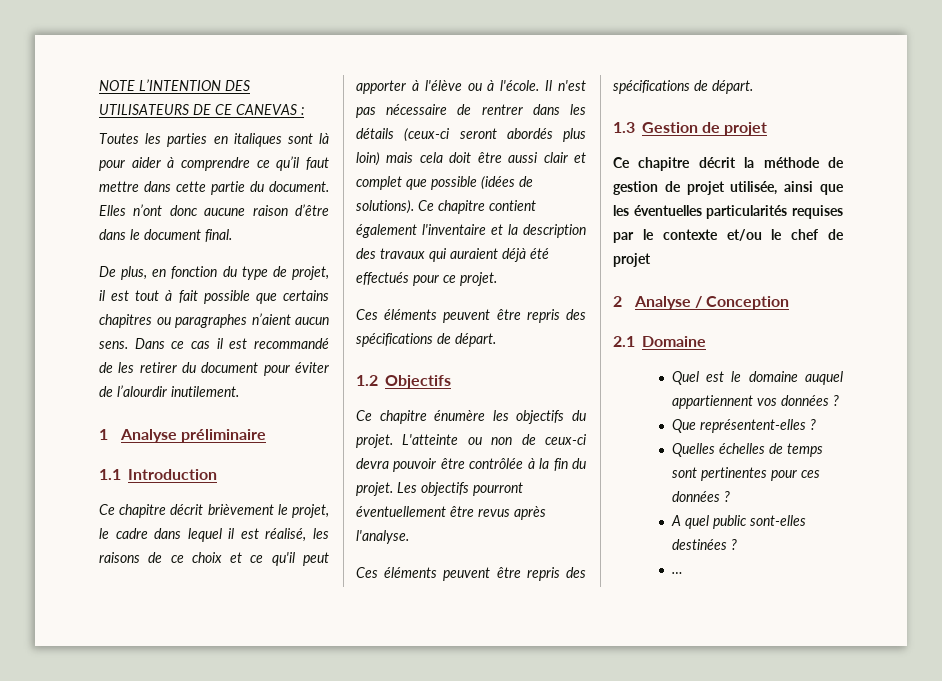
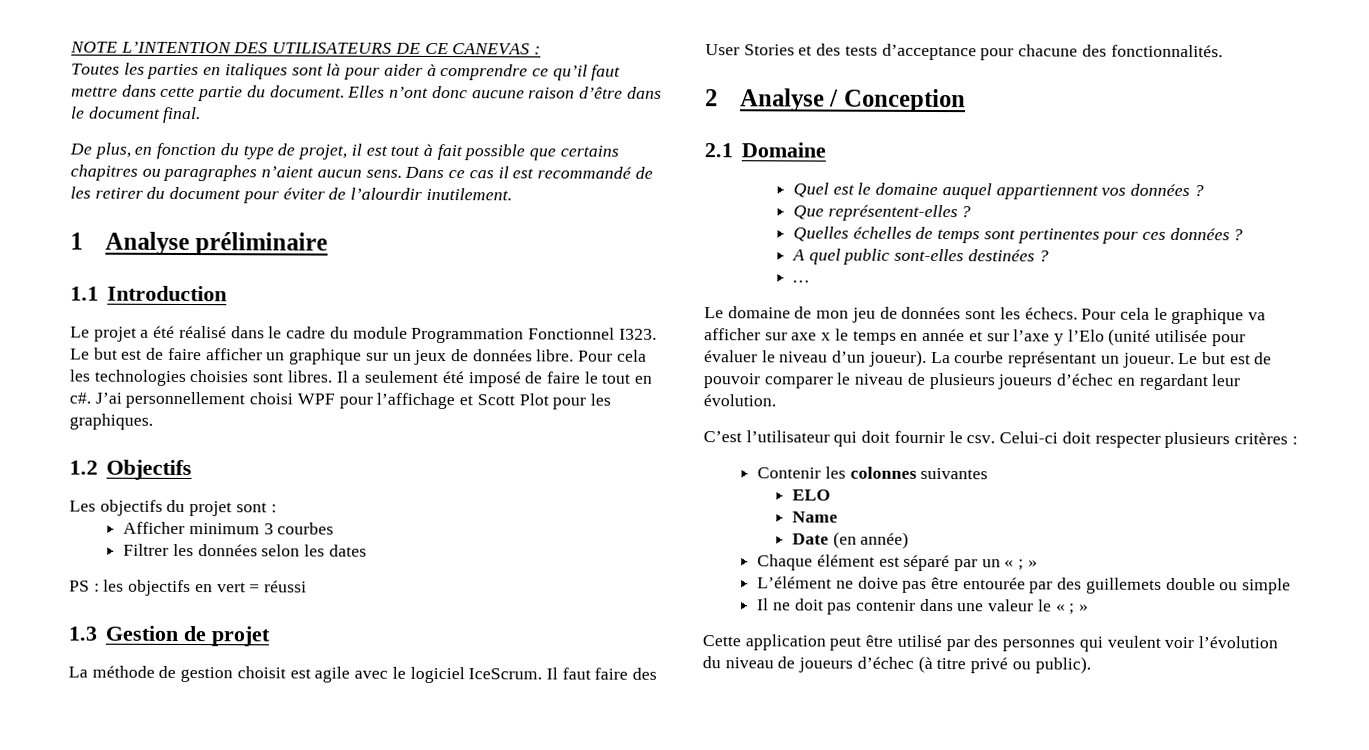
- Ce chapitre décrit brièvement le projet, le cadre dans lequel il est réalisé, les raisons de ce choix et ce qu'il peut apporter à l'élève ou à l'école. Il n'est pas nécessaire de rentrer dans les détails (ceux-ci seront abordés plus loin) mais cela doit être aussi clair et complet que possible (idées de solutions). Ce chapitre contient également l'inventaire et la description des travaux qui auraient déjà été effectués pour ce projet.
- Ces éléments peuvent être repris des spécifications de départ.
+ Le projet a été réalisé dans le cadre du module Programmation Fonctionnel I323. Le but est de faire afficher un graphique sur un jeux de données libre. Pour cela les technologies choisies sont libres. Il a seulement été imposé de faire le tout en c#. J’ai personnellement choisi WPF pour l’affichage et Scott Plot pour les graphiques.
  1.2 Objectifs
- Ce chapitre énumère les objectifs du projet. L'atteinte ou non de ceux-ci devra pouvoir être contrôlée à la fin du projet. Les objectifs pourront éventuellement être revus après l'analyse.
- Ces éléments peuvent être repris des spécifications de départ.
+ Les objectifs du projet sont :
+ Afficher minimum 3 courbes
+ Filtrer les données selon les dates
+ PS : les objectifs en vert = réussi
  1.3 Gestion de projet
- Ce chapitre décrit la méthode de gestion de projet utilisée, ainsi que les éventuelles particularités requises par le contexte et/ou le chef de projet
+ La méthode de gestion choisit est agile avec le logiciel IceScrum. Il faut faire des User Stories et des tests d’acceptance pour chacune des fonctionnalités.
+ Le domaine de mon jeu de données sont les échecs. Pour cela le graphique va afficher sur axe x le temps en année et sur l’axe y l’Elo (unité utilisée pour évaluer le niveau d’un joueur). La courbe représentant un joueur. Le but est de pouvoir comparer le niveau de plusieurs joueurs d’échec en regardant leur évolution.
+ C’est l’utilisateur qui doit fournir le csv. Celui-ci doit respecter plusieurs critères :
+ Contenir les colonnes suivantes
+ ELO
+ Name
+ Date (en année)
+ Chaque élément est séparé par un « ; »
+ L’élément ne doive pas être entourée par des guillemets double ou simple
+ Il ne doit pas contenir dans une valeur le « ; »
+ Cette application peut être utilisé par des personnes qui veulent voir l’évolution du niveau de joueurs d’échec (à titre privé ou public).

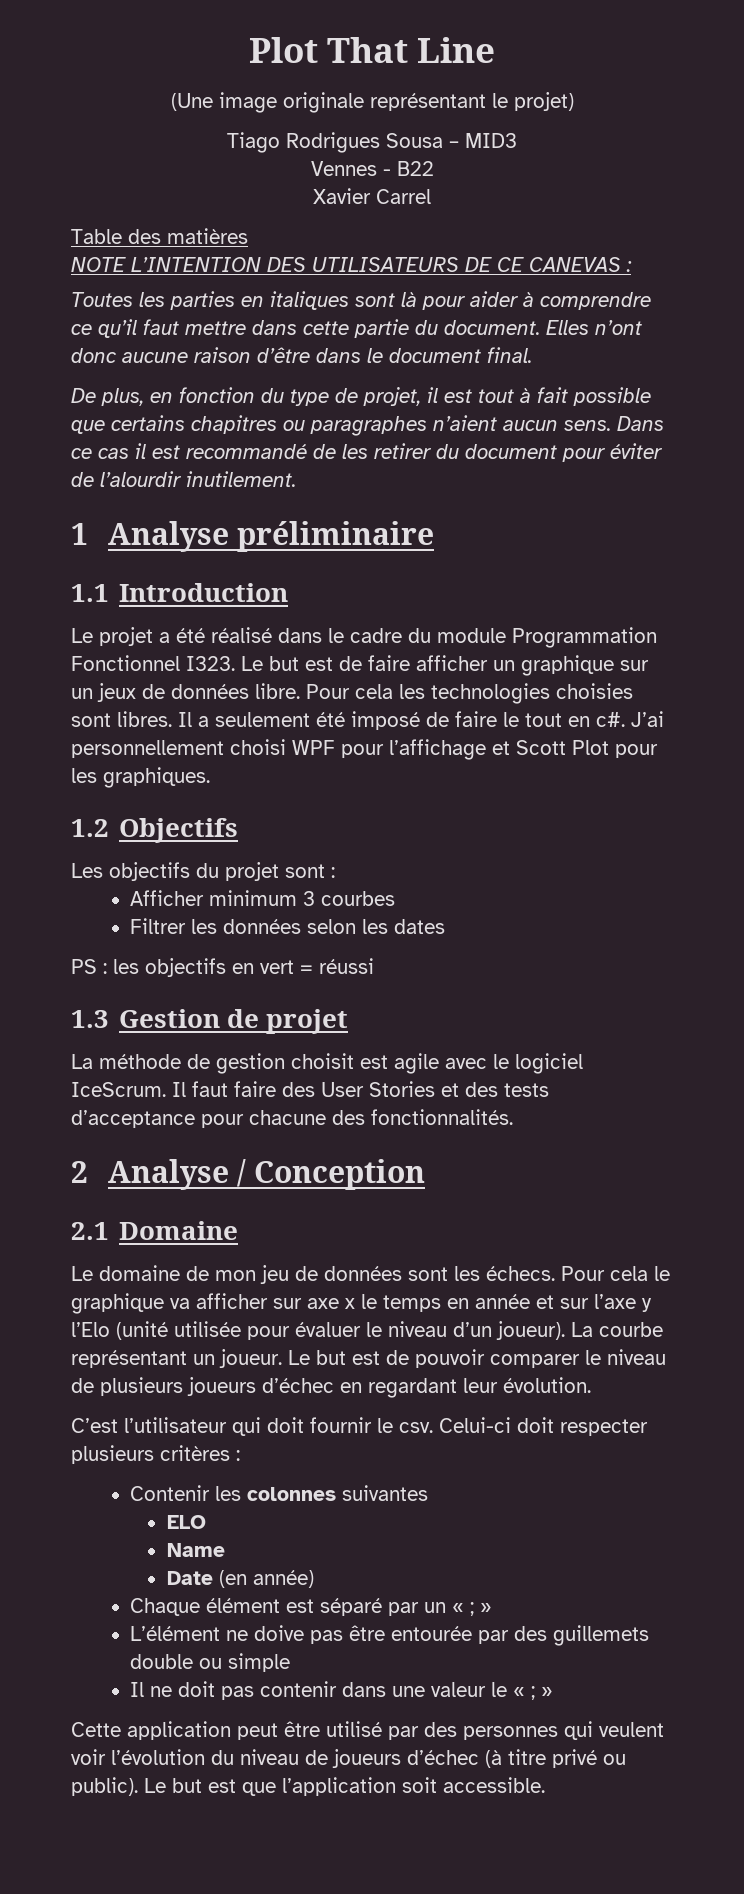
+ Plot That Line
+ (Une image originale représentant le projet)
+ Tiago Rodrigues Sousa – MID3
+ Vennes - B22
+ Xavier Carrel
+ Table des matières
- Quel est le domaine auquel appartiennent vos données ?
- Que représentent-elles ?
- Quelles échelles de temps sont pertinentes pour ces données ?
- A quel public sont-elles destinées ?
- …
+ Le but est que l’application soit accessible.

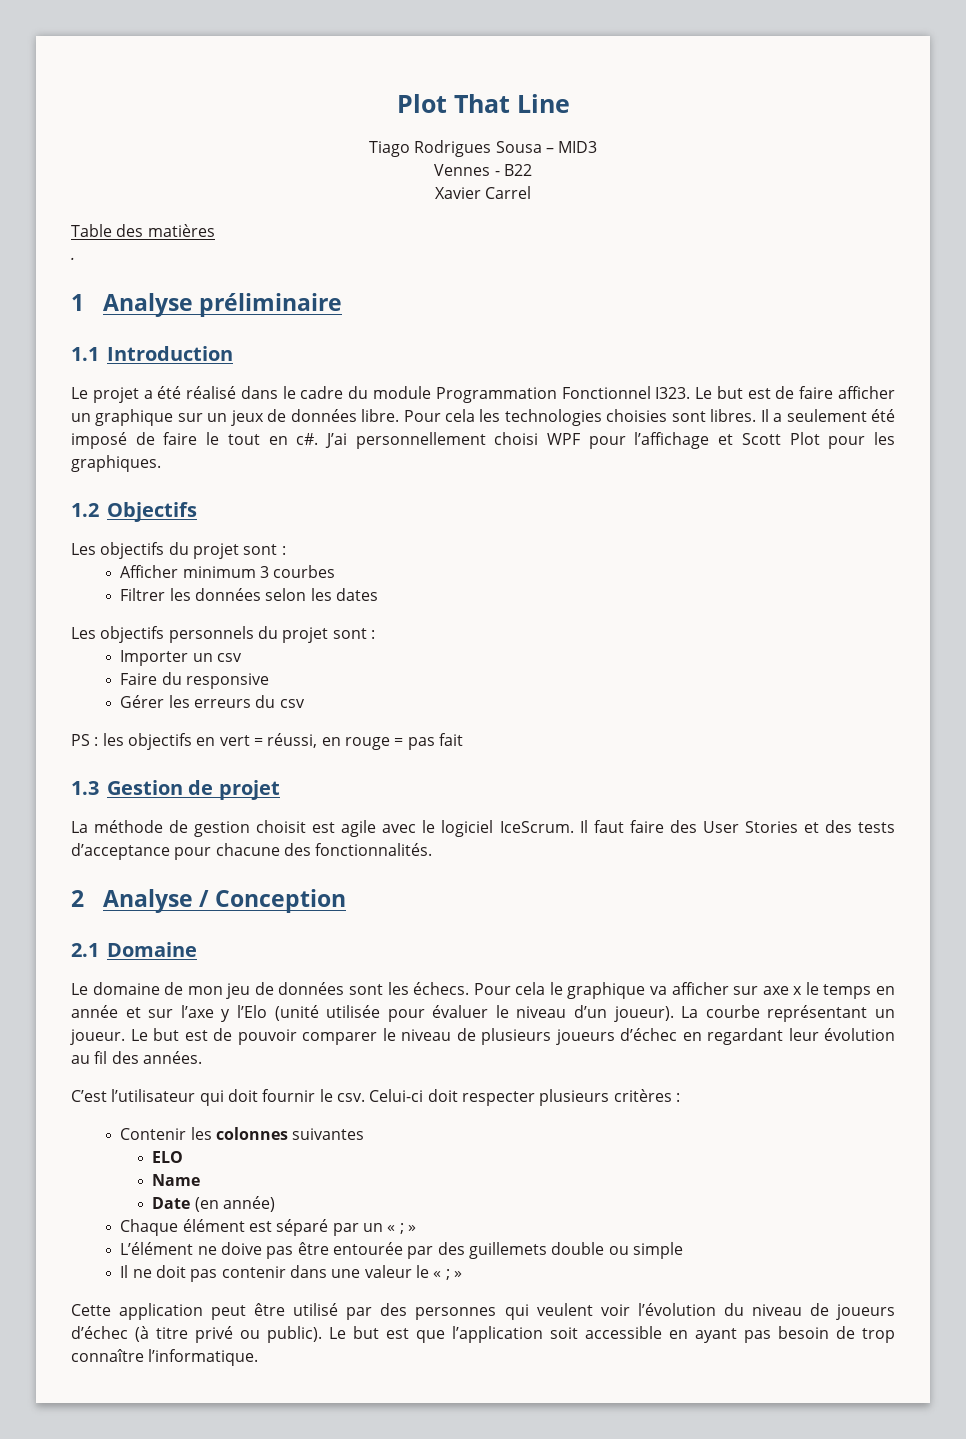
- (Une image originale représentant le projet)
- NOTE L’INTENTION DES UTILISATEURS DE CE CANEVAS :
- Toutes les parties en italiques sont là pour aider à comprendre ce qu’il faut mettre dans cette partie du document. Elles n’ont donc aucune raison d’être dans le document final.
- De plus, en fonction du type de projet, il est tout à fait possible que certains chapitres ou paragraphes n’aient aucun sens. Dans ce cas il est recommandé de les retirer du document pour éviter de l’alourdir inutilement.
+ .
+ Les objectifs personnels du projet sont :
+ Importer un csv
+ Faire du responsive
+ Gérer les erreurs du csv
- PS : les objectifs en vert = réussi
+ PS : les objectifs en vert = réussi, en rouge = pas fait
- Le but est de pouvoir comparer le niveau de plusieurs joueurs d’échec en regardant leur évolution.
+ Le but est de pouvoir comparer le niveau de plusieurs joueurs d’échec en regardant leur évolution au fil des années.
- Le but est que l’application soit accessible.
+ Le but est que l’application soit accessible en ayant pas besoin de trop connaître l’informatique.

